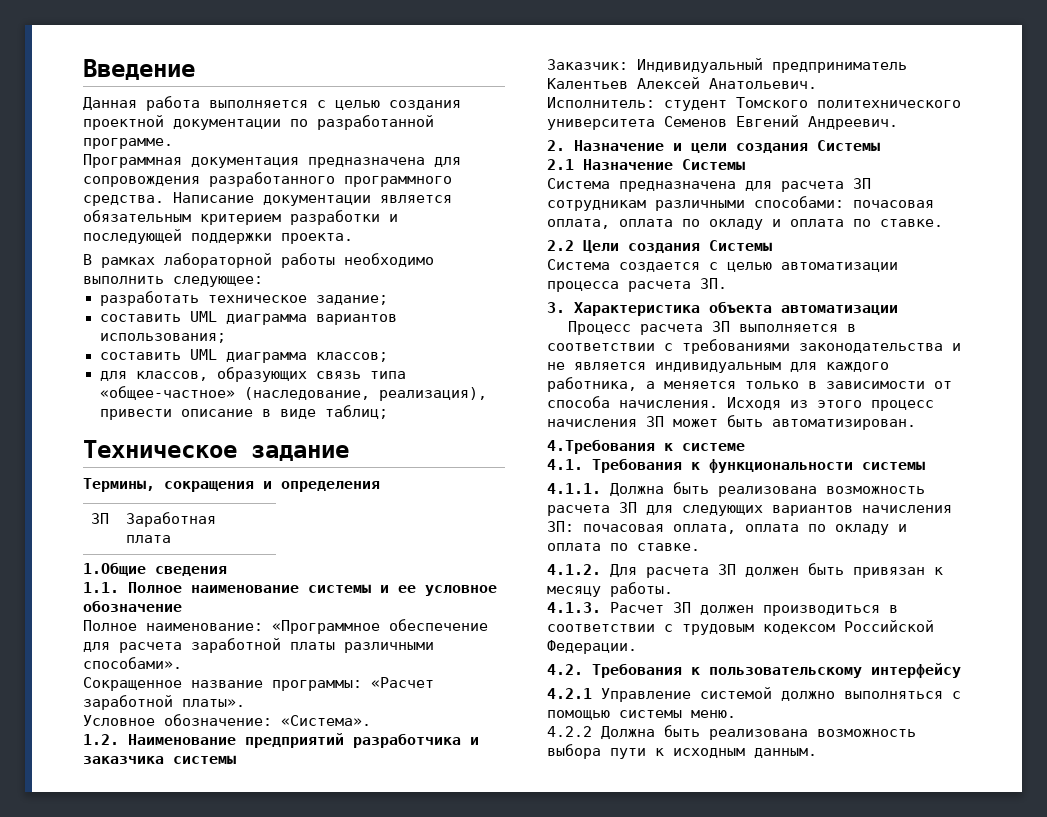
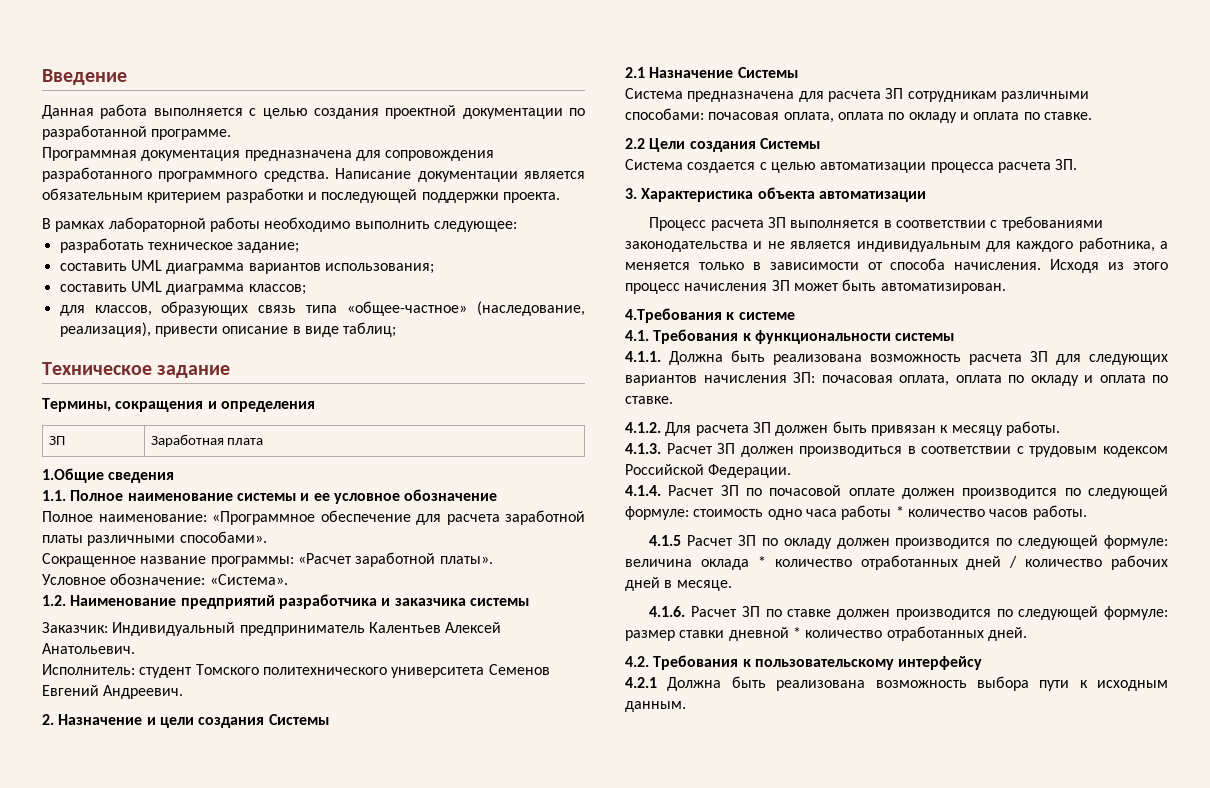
+ 4.1.4. Расчет ЗП по почасовой оплате должен производится по следующей формуле: стоимость одно часа работы * количество часов работы.
+ 4.1.5 Расчет ЗП по окладу должен производится по следующей формуле: величина оклада * количество отработанных дней / количество рабочих дней в месяце.
+ 4.1.6. Расчет ЗП по ставке должен производится по следующей формуле: размер ставки дневной * количество отработанных дней.
- 4.2.1 Управление системой должно выполняться с помощью системы меню.
- 4.2.2 Должна быть реализована возможность выбора пути к исходным данным.
+ 4.2.1 Должна быть реализована возможность выбора пути к исходным данным.

